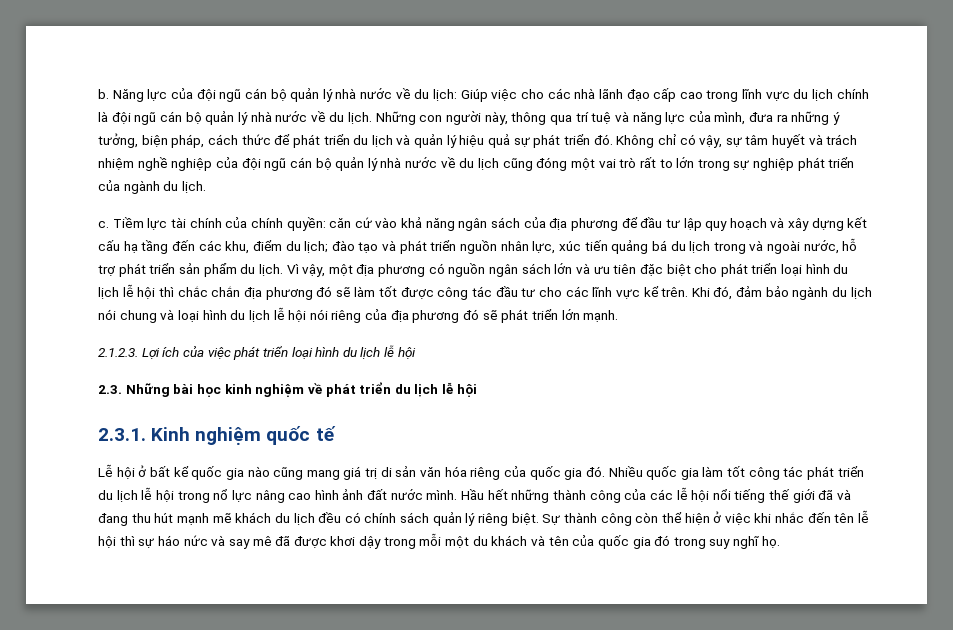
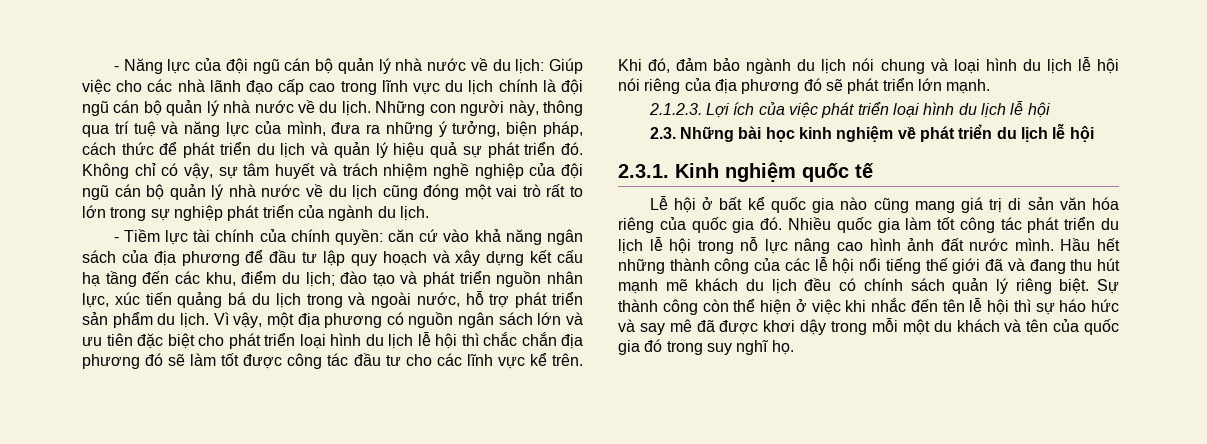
- b. Năng lực của đội ngũ cán bộ quản lý nhà nước về du lịch: Giúp việc cho các nhà lãnh đạo cấp cao trong lĩnh vực du lịch chính là đội ngũ cán bộ quản lý nhà nước về du lịch.
+ - Năng lực của đội ngũ cán bộ quản lý nhà nước về du lịch: Giúp việc cho các nhà lãnh đạo cấp cao trong lĩnh vực du lịch chính là đội ngũ cán bộ quản lý nhà nước về du lịch.
- c. Tiềm lực tài chính của chính quyền:
+ - Tiềm lực tài chính của chính quyền:
- Nhiều quốc gia làm tốt công tác phát triển du lịch lễ hội trong nổ lực nâng cao hình ảnh đất nước mình.
+ Nhiều quốc gia làm tốt công tác phát triển du lịch lễ hội trong nỗ lực nâng cao hình ảnh đất nước mình.
- Sự thành công còn thể hiện ở việc khi nhắc đến tên lễ hội thì sự háo nức và say mê đã được khơi dậy trong mỗi một du khách và tên của quốc gia đó trong suy nghĩ họ.
+ Sự thành công còn thể hiện ở việc khi nhắc đến tên lễ hội thì sự háo hức và say mê đã được khơi dậy trong mỗi một du khách và tên của quốc gia đó trong suy nghĩ họ.

